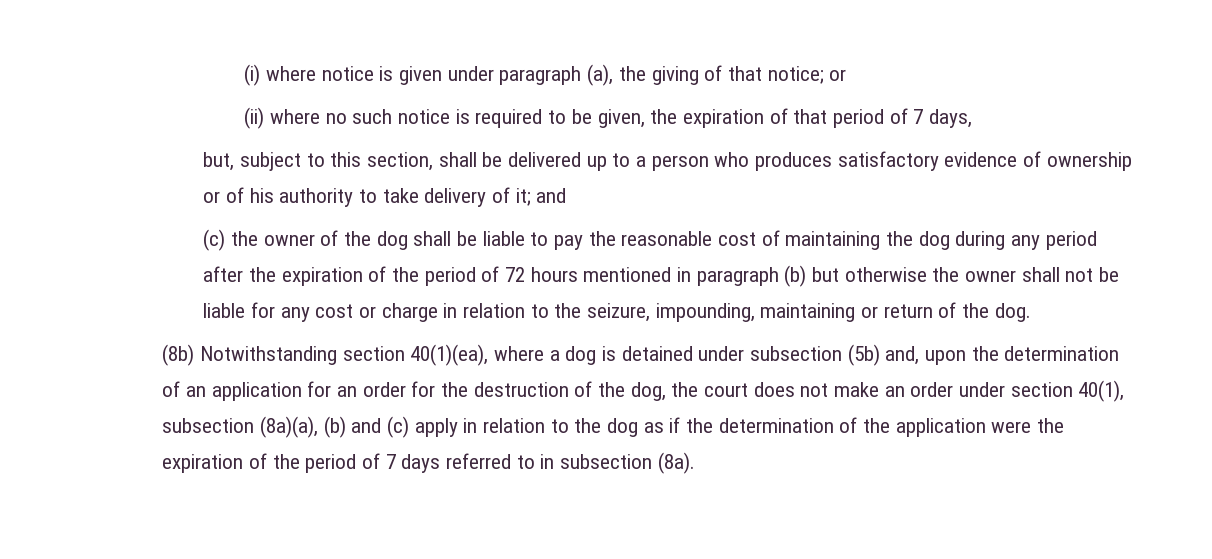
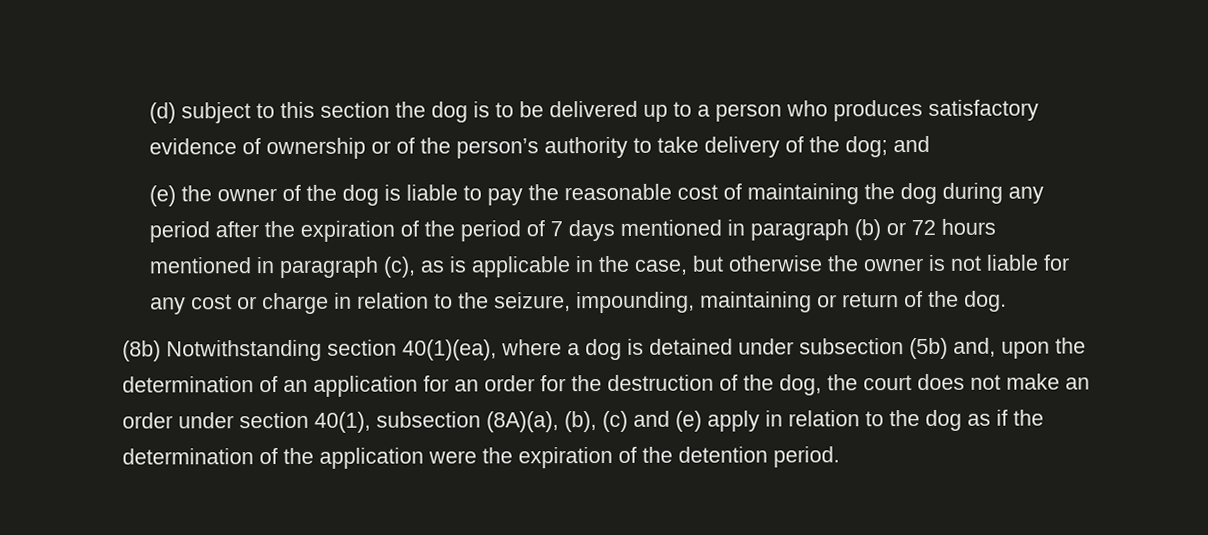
- (i) where notice is given under paragraph (a), the giving of that notice; or
- (ii) where no such notice is required to be given, the expiration of that period of 7 days,
- but, subject to this section, shall be delivered up to a person who produces satisfactory evidence of ownership or of his authority to take delivery of it; and
+ (d) subject to this section the dog is to be delivered up to a person who produces satisfactory evidence of ownership or of the person’s authority to take delivery of the dog; and
- (c) the owner of the dog shall be liable to pay the reasonable cost of maintaining the dog during any period after the expiration of the period of 72 hours mentioned in paragraph (b) but otherwise the owner shall not be liable for any cost or charge in relation to the seizure, impounding, maintaining or return of the dog.
+ (e) the owner of the dog is liable to pay the reasonable cost of maintaining the dog during any period after the expiration of the period of 7 days mentioned in paragraph (b) or 72 hours mentioned in paragraph (c), as is applicable in the case, but otherwise the owner is not liable for any cost or charge in relation to the seizure, impounding, maintaining or return of the dog.
- (8b) Notwithstanding section 40(1)(ea), where a dog is detained under subsection (5b) and, upon the determination of an application for an order for the destruction of the dog, the court does not make an order under section 40(1), subsection (8a)(a), (b) and (c) apply in relation to the dog as if the determination of the application were the expiration of the period of 7 days referred to in subsection (8a).
+ (8b) Notwithstanding section 40(1)(ea), where a dog is detained under subsection (5b) and, upon the determination of an application for an order for the destruction of the dog, the court does not make an order under section 40(1), subsection (8A)(a), (b), (c) and (e) apply in relation to the dog as if the determination of the application were the expiration of the detention period.

